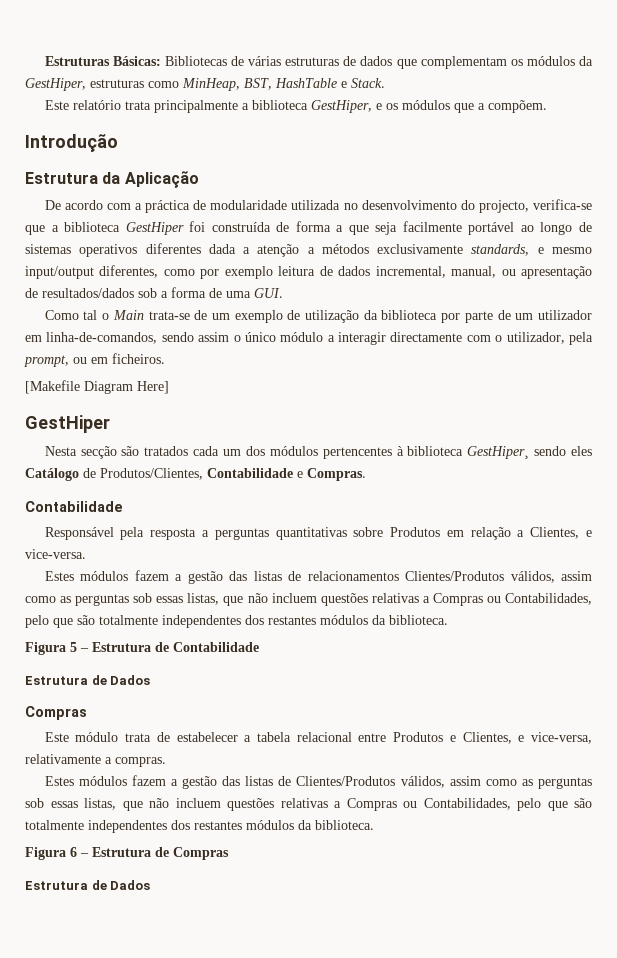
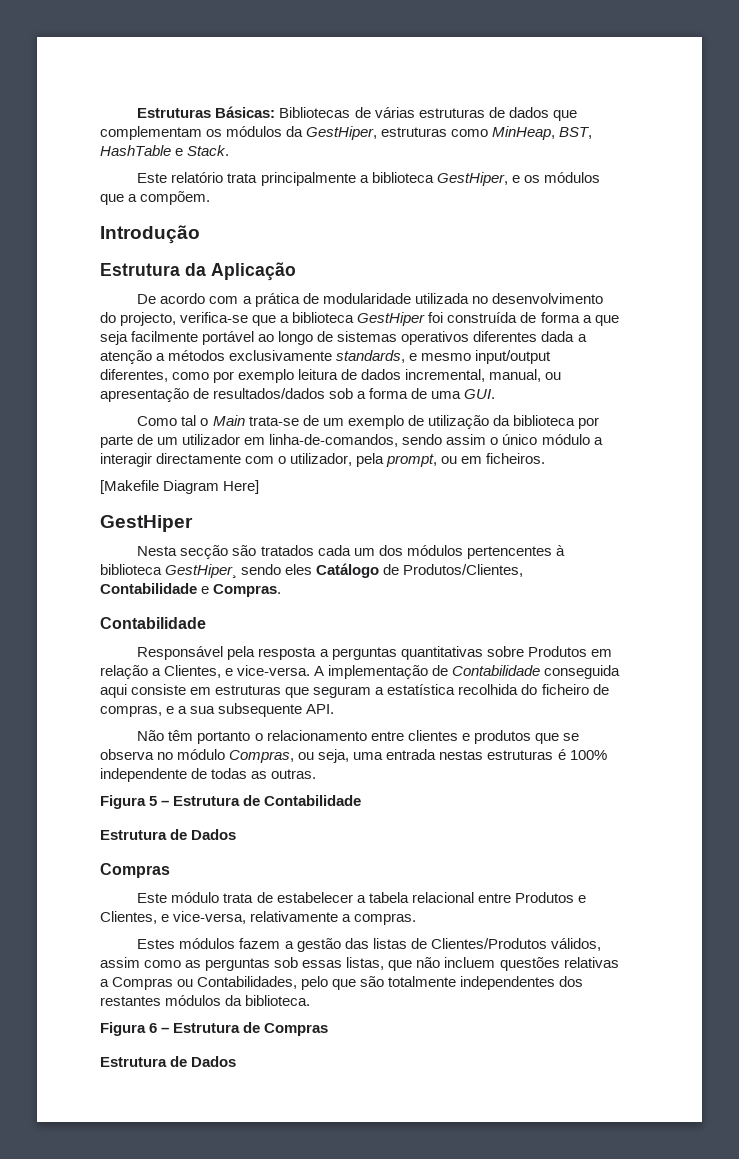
- De acordo com a práctica de modularidade utilizada no desenvolvimento do projecto, verifica-se que a biblioteca GestHiper foi construída de forma a que seja facilmente portável ao longo de sistemas operativos diferentes dada a atenção a métodos exclusivamente standards, e mesmo input/output diferentes, como por exemplo leitura de dados incremental, manual, ou apresentação de resultados/dados sob a forma de uma GUI.
+ De acordo com a prática de modularidade utilizada no desenvolvimento do projecto, verifica-se que a biblioteca GestHiper foi construída de forma a que seja facilmente portável ao longo de sistemas operativos diferentes dada a atenção a métodos exclusivamente standards, e mesmo input/output diferentes, como por exemplo leitura de dados incremental, manual, ou apresentação de resultados/dados sob a forma de uma GUI.
- Responsável pela resposta a perguntas quantitativas sobre Produtos em relação a Clientes, e vice-versa.
- Estes módulos fazem a gestão das listas de relacionamentos Clientes/Produtos válidos, assim como as perguntas sob essas listas, que não incluem questões relativas a Compras ou Contabilidades, pelo que são totalmente independentes dos restantes módulos da biblioteca.
+ Responsável pela resposta a perguntas quantitativas sobre Produtos em relação a Clientes, e vice-versa. A implementação de Contabilidade conseguida aqui consiste em estruturas que seguram a estatística recolhida do ficheiro de compras, e a sua subsequente API.
+ Não têm portanto o relacionamento entre clientes e produtos que se observa no módulo Compras, ou seja, uma entrada nestas estruturas é 100% independente de todas as outras.

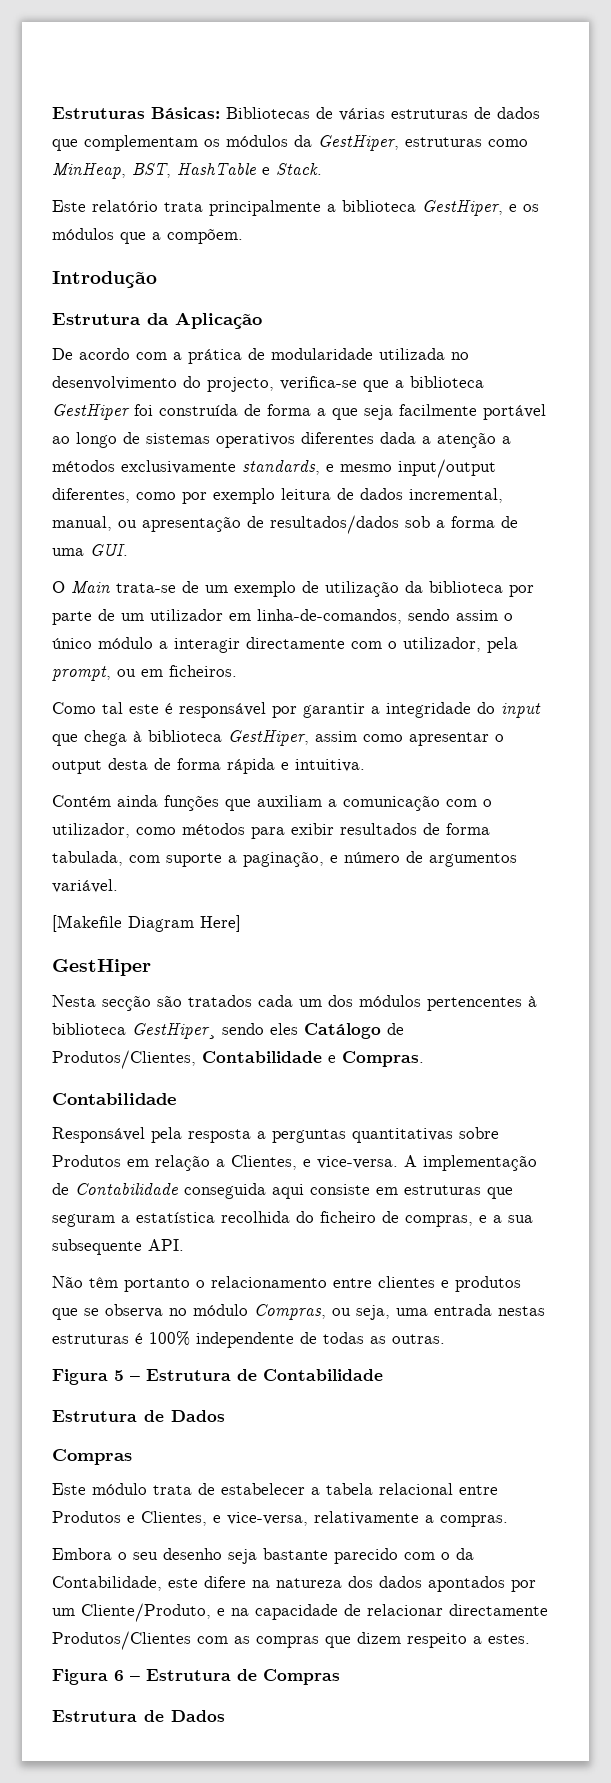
- Como tal o Main trata-se de um exemplo de utilização da biblioteca por parte de um utilizador em linha-de-comandos, sendo assim o único módulo a interagir directamente com o utilizador, pela prompt, ou em ficheiros.
+ O Main trata-se de um exemplo de utilização da biblioteca por parte de um utilizador em linha-de-comandos, sendo assim o único módulo a interagir directamente com o utilizador, pela prompt, ou em ficheiros.
+ Como tal este é responsável por garantir a integridade do input que chega à biblioteca GestHiper, assim como apresentar o output desta de forma rápida e intuitiva.
+ Contém ainda funções que auxiliam a comunicação com o utilizador, como métodos para exibir resultados de forma tabulada, com suporte a paginação, e número de argumentos variável.
- Estes módulos fazem a gestão das listas de Clientes/Produtos válidos, assim como as perguntas sob essas listas, que não incluem questões relativas a Compras ou Contabilidades, pelo que são totalmente independentes dos restantes módulos da biblioteca.
+ Embora o seu desenho seja bastante parecido com o da Contabilidade, este difere na natureza dos dados apontados por um Cliente/Produto, e na capacidade de relacionar directamente Produtos/Clientes com as compras que dizem respeito a estes.

